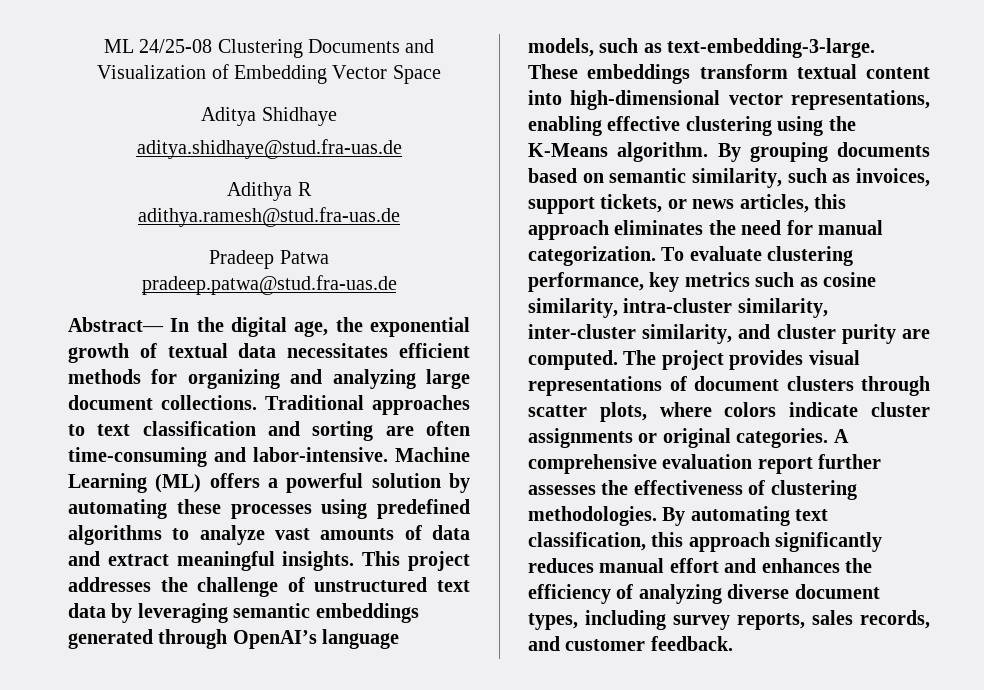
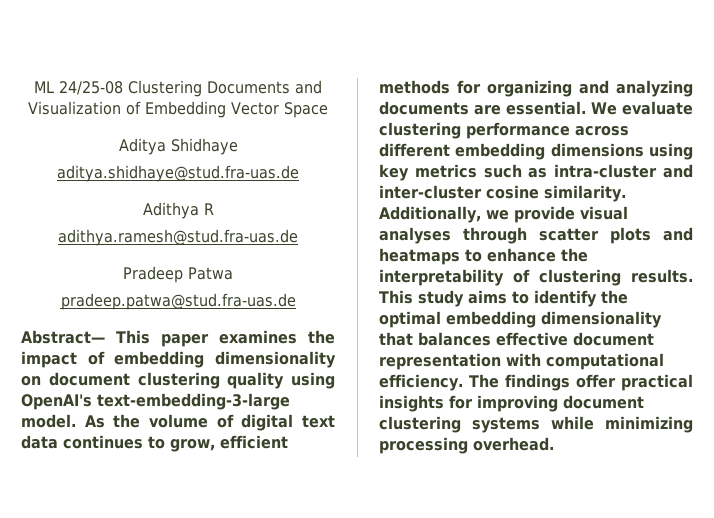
- Abstract— In the digital age, the exponential growth of textual data necessitates efficient methods for organizing and analyzing large document collections. Traditional approaches to text classification and sorting are often time-consuming and labor-intensive. Machine Learning (ML) offers a powerful solution by automating these processes using predefined algorithms to analyze vast amounts of data and extract meaningful insights. This project addresses the challenge of unstructured text data by leveraging semantic embeddings generated through OpenAI’s language models, such as text-embedding-3-large. These embeddings transform textual content into high-dimensional vector representations, enabling effective clustering using the K-Means algorithm. By grouping documents based on semantic similarity, such as invoices, support tickets, or news articles, this approach eliminates the need for manual categorization. To evaluate clustering performance, key metrics such as cosine similarity, intra-cluster similarity, inter-cluster similarity, and cluster purity are computed. The project provides visual representations of document clusters through scatter plots, where colors indicate cluster assignments or original categories. A comprehensive evaluation report further assesses the effectiveness of clustering methodologies. By automating text classification, this approach significantly reduces manual effort and enhances the efficiency of analyzing diverse document types, including survey reports, sales records, and customer feedback.
+ Abstract— This paper examines the impact of embedding dimensionality on document clustering quality using OpenAI's text-embedding-3-large model. As the volume of digital text data continues to grow, efficient methods for organizing and analyzing documents are essential. We evaluate clustering performance across different embedding dimensions using key metrics such as intra-cluster and inter-cluster cosine similarity. Additionally, we provide visual analyses through scatter plots and heatmaps to enhance the interpretability of clustering results. This study aims to identify the optimal embedding dimensionality that balances effective document representation with computational efficiency. The findings offer practical insights for improving document clustering systems while minimizing processing overhead.

